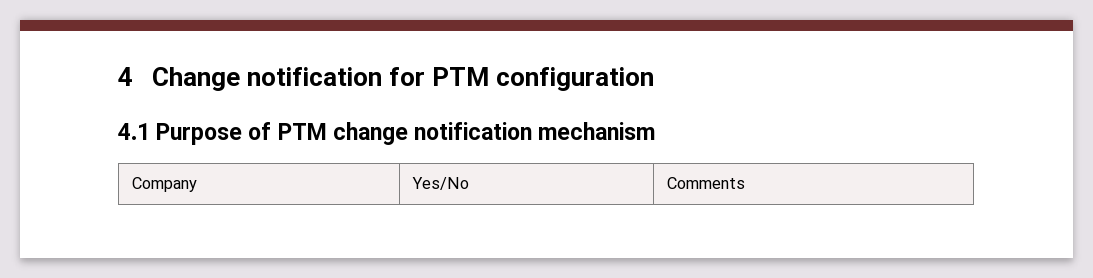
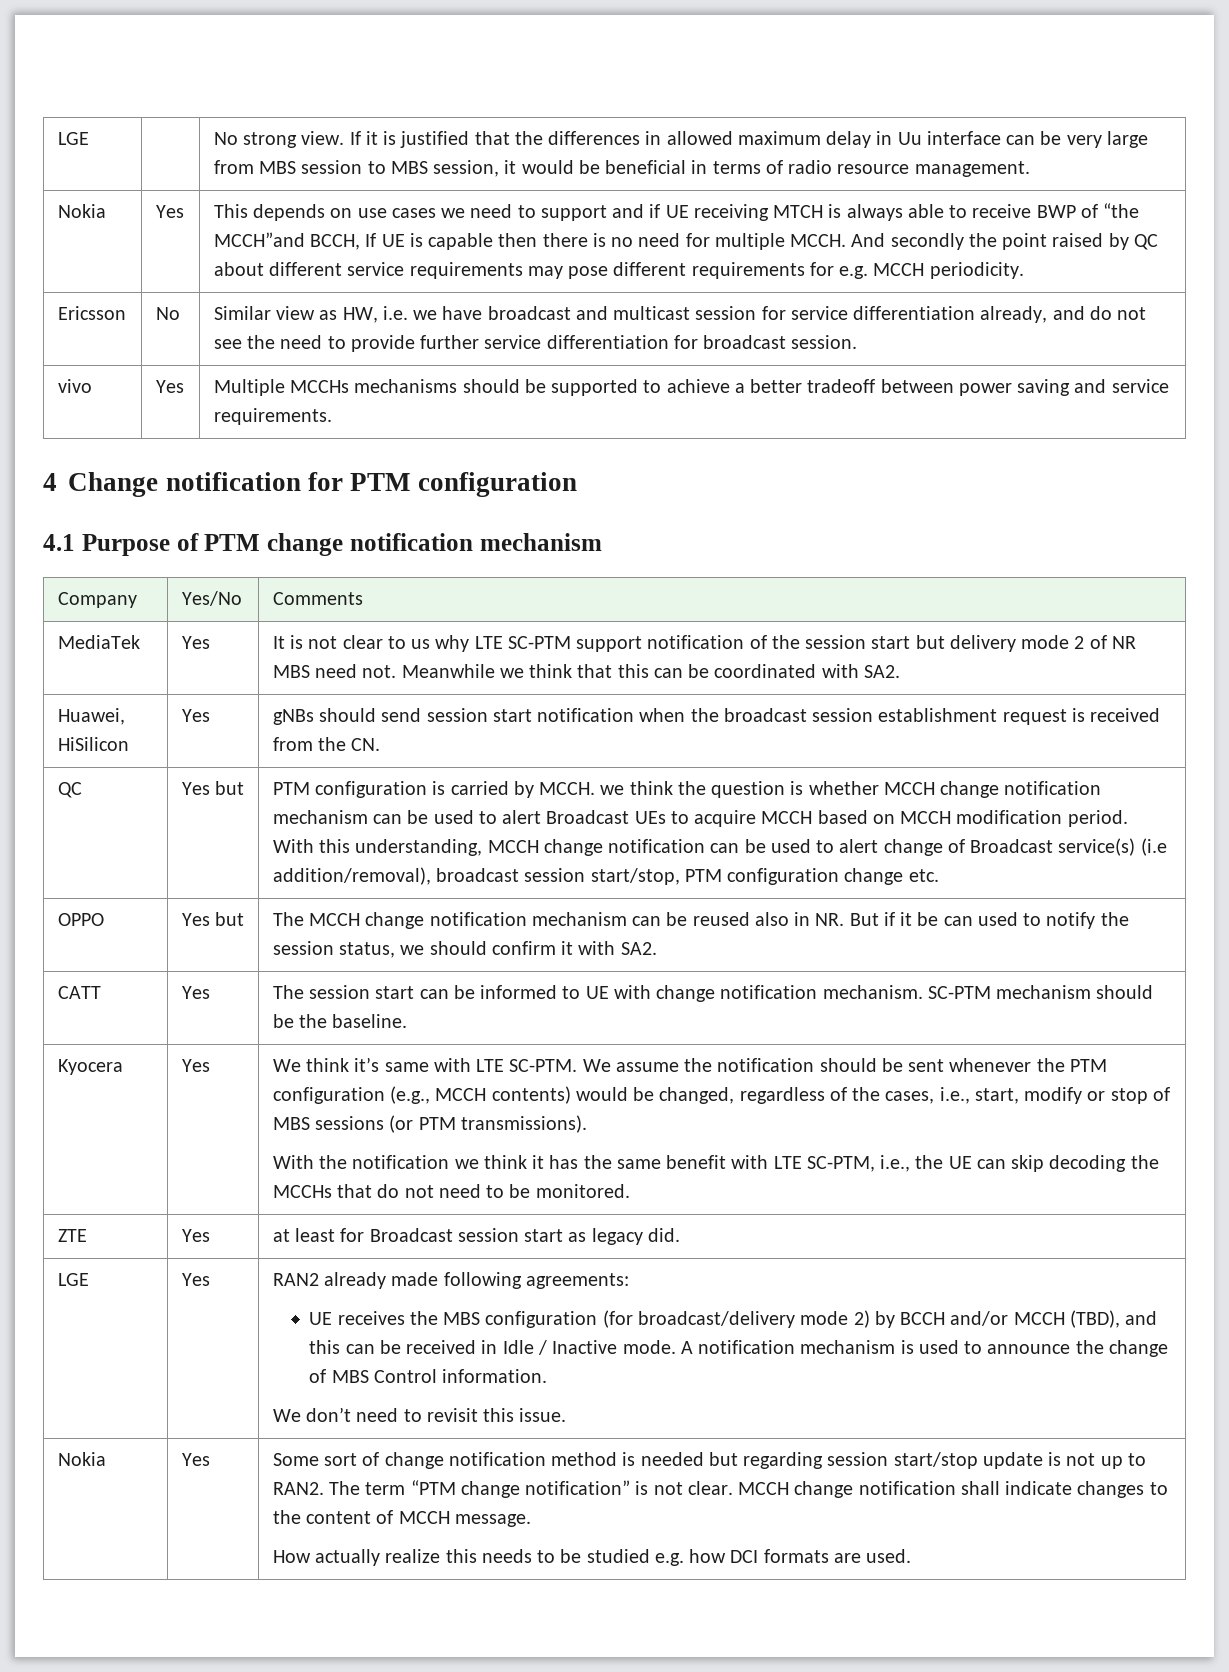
+ LGE | | No strong view. If it is justified that the differences in allowed maximum delay in Uu interface can be very large from MBS session to MBS session, it would be beneficial in terms of radio resource management.
+ Nokia | Yes | This depends on use cases we need to support and if UE receiving MTCH is always able to receive BWP of “the MCCH”and BCCH, If UE is capable then there is no need for multiple MCCH. And secondly the point raised by QC about different service requirements may pose different requirements for e.g. MCCH periodicity.
+ Ericsson | No | Similar view as HW, i.e. we have broadcast and multicast session for service differentiation already, and do not see the need to provide further service differentiation for broadcast session.
+ vivo | Yes | Multiple MCCHs mechanisms should be supported to achieve a better tradeoff between power saving and service requirements.
+ MediaTek | Yes | It is not clear to us why LTE SC-PTM support notification of the session start but delivery mode 2 of NR MBS need not. Meanwhile we think that this can be coordinated with SA2.
+ Huawei, HiSilicon | Yes | gNBs should send session start notification when the broadcast session establishment request is received from the CN.
+ QC | Yes but | PTM configuration is carried by MCCH. we think the question is whether MCCH change notification mechanism can be used to alert Broadcast UEs to acquire MCCH based on MCCH modification period. With this understanding, MCCH change notification can be used to alert change of Broadcast service(s) (i.e addition/removal), broadcast session start/stop, PTM configuration change etc.
+ OPPO | Yes but | The MCCH change notification mechanism can be reused also in NR. But if it be can used to notify the session status, we should confirm it with SA2.
+ CATT | Yes | The session start can be informed to UE with change notification mechanism. SC-PTM mechanism should be the baseline.
+ Kyocera | Yes | We think it’s same with LTE SC-PTM. We assume the notification should be sent whenever the PTM configuration (e.g., MCCH contents) would be changed, regardless of the cases, i.e., start, modify or stop of MBS sessions (or PTM transmissions).
+ With the notification we think it has the same benefit with LTE SC-PTM, i.e., the UE can skip decoding the MCCHs that do not need to be monitored.
+ ZTE | Yes | at least for Broadcast session start as legacy did.
+ LGE | Yes | RAN2 already made following agreements:
+ UE receives the MBS configuration (for broadcast/delivery mode 2) by BCCH and/or MCCH (TBD), and this can be received in Idle / Inactive mode. A notification mechanism is used to announce the change of MBS Control information.
+ We don’t need to revisit this issue.
+ Nokia | Yes | Some sort of change notification method is needed but regarding session start/stop update is not up to RAN2. The term “PTM change notification” is not clear. MCCH change notification shall indicate changes to the content of MCCH message.
+ How actually realize this needs to be studied e.g. how DCI formats are used.

